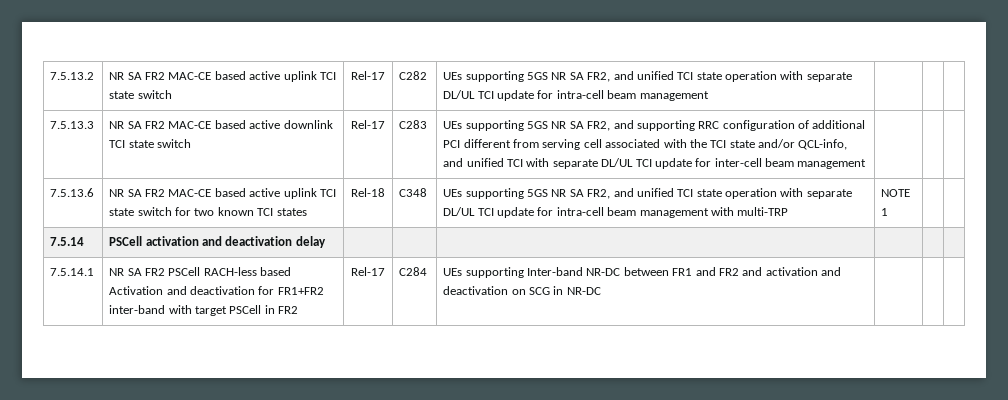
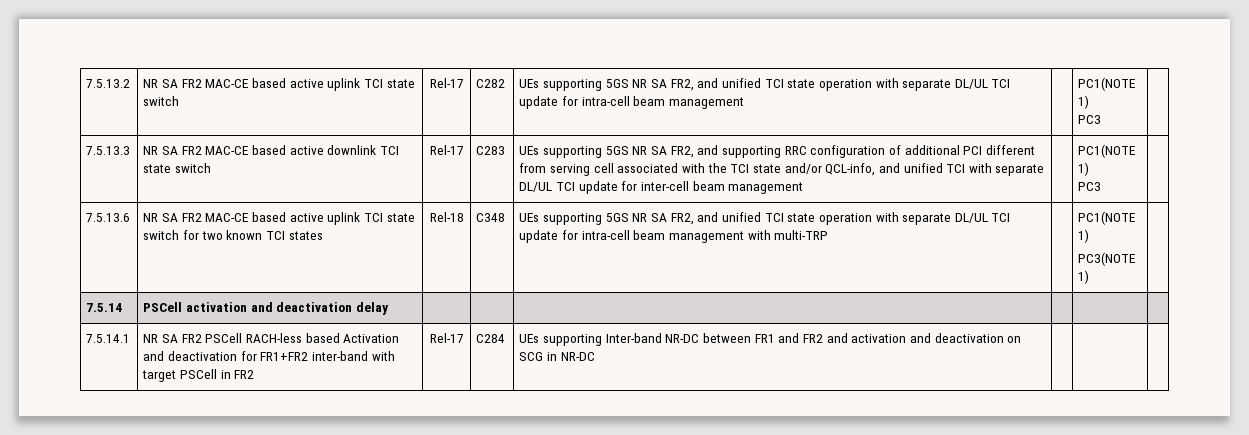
- 7.5.13.2 | NR SA FR2 MAC-CE based active uplink TCI state switch | Rel-17 | C282 | UEs supporting 5GS NR SA FR2, and unified TCI state operation with separate DL/UL TCI update for intra-cell beam management | | |
+ 7.5.13.2 | NR SA FR2 MAC-CE based active uplink TCI state switch | Rel-17 | C282 | UEs supporting 5GS NR SA FR2, and unified TCI state operation with separate DL/UL TCI update for intra-cell beam management | | PC1(NOTE 1)
+ PC3 |
- UEs supporting 5GS NR SA FR2, and supporting RRC configuration of additional PCI different from serving cell associated with the TCI state and/or QCL-info, and unified TCI with separate DL/UL TCI update for inter-cell beam management
+ UEs supporting 5GS NR SA FR2, and supporting RRC configuration of additional PCI different from serving cell associated with the TCI state and/or QCL-info, and unified TCI with separate DL/UL TCI update for inter-cell beam management | | PC1(NOTE 1)
+ PC3
- UEs supporting 5GS NR SA FR2, and unified TCI state operation with separate DL/UL TCI update for intra-cell beam management with multi-TRP | NOTE 1
+ UEs supporting 5GS NR SA FR2, and unified TCI state operation with separate DL/UL TCI update for intra-cell beam management with multi-TRP | | PC1(NOTE 1)
+ PC3(NOTE 1)

